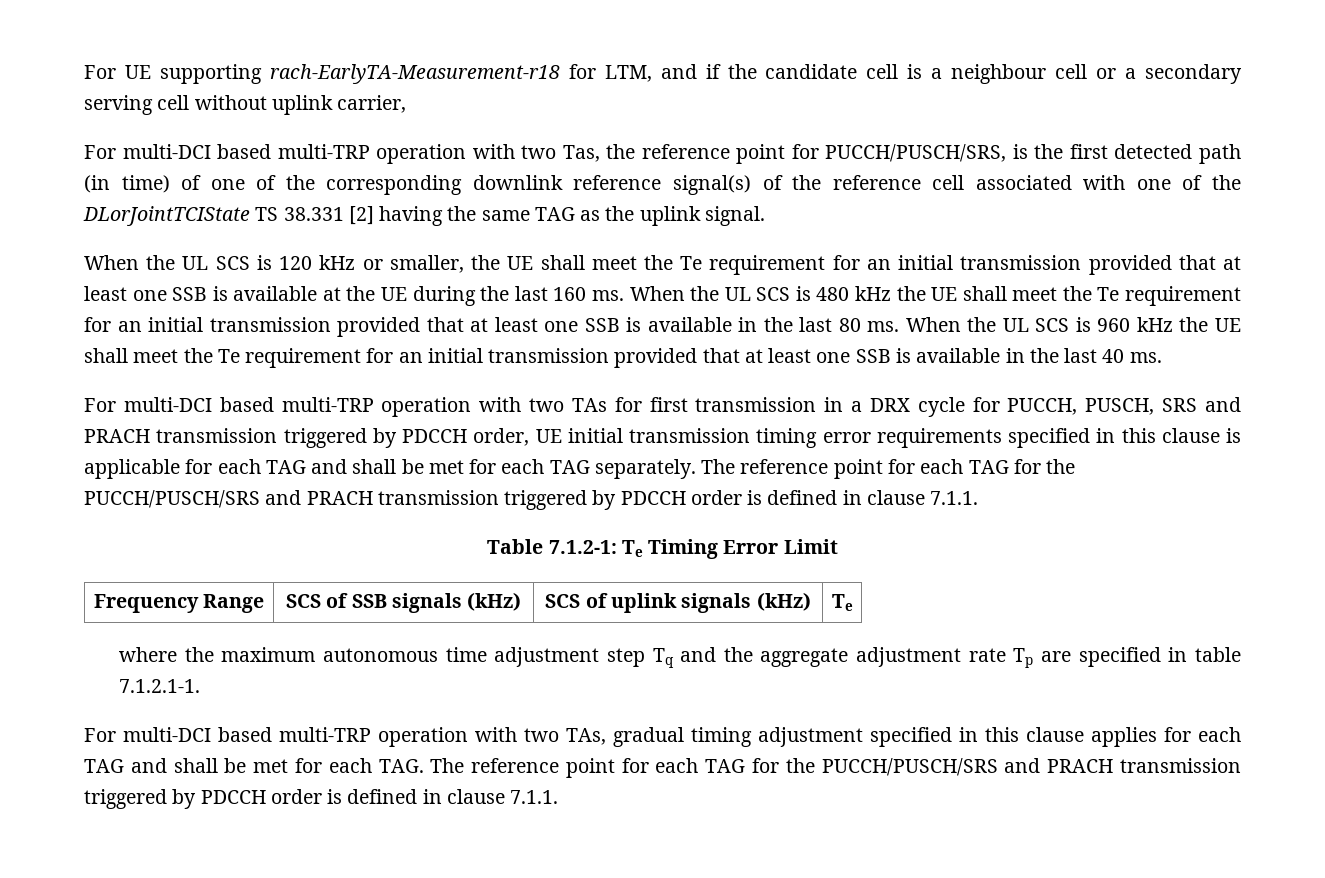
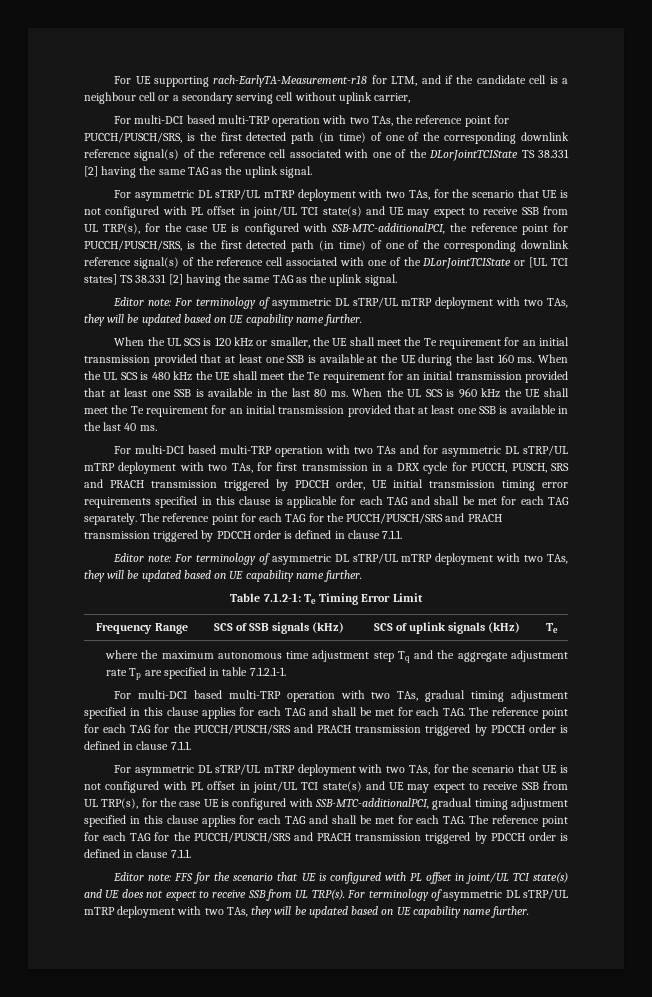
- For multi-DCI based multi-TRP operation with two Tas, the reference point for PUCCH/PUSCH/SRS, is the first detected path (in time) of one of the corresponding downlink reference signal(s) of the reference cell associated with one of the DLorJointTCIState TS 38.331 [2] having the same TAG as the uplink signal.
+ For multi-DCI based multi-TRP operation with two TAs, the reference point for PUCCH/PUSCH/SRS, is the first detected path (in time) of one of the corresponding downlink reference signal(s) of the reference cell associated with one of the DLorJointTCIState TS 38.331 [2] having the same TAG as the uplink signal.
+ For asymmetric DL sTRP/UL mTRP deployment with two TAs, for the scenario that UE is not configured with PL offset in joint/UL TCI state(s) and UE may expect to receive SSB from UL TRP(s), for the case UE is configured with SSB-MTC-additionalPCI, the reference point for PUCCH/PUSCH/SRS, is the first detected path (in time) of one of the corresponding downlink reference signal(s) of the reference cell associated with one of the DLorJointTCIState or [UL TCI states] TS 38.331 [2] having the same TAG as the uplink signal.
+ Editor note: For terminology of asymmetric DL sTRP/UL mTRP deployment with two TAs, they will be updated based on UE capability name further.
- For multi-DCI based multi-TRP operation with two TAs for first transmission in a DRX cycle for PUCCH, PUSCH, SRS and PRACH transmission triggered by PDCCH order, UE initial transmission timing error requirements specified in this clause is applicable for each TAG and shall be met for each TAG separately. The reference point for each TAG for the PUCCH/PUSCH/SRS and PRACH transmission triggered by PDCCH order is defined in clause 7.1.1.
+ For multi-DCI based multi-TRP operation with two TAs and for asymmetric DL sTRP/UL mTRP deployment with two TAs, for first transmission in a DRX cycle for PUCCH, PUSCH, SRS and PRACH transmission triggered by PDCCH order, UE initial transmission timing error requirements specified in this clause is applicable for each TAG and shall be met for each TAG separately. The reference point for each TAG for the PUCCH/PUSCH/SRS and PRACH transmission triggered by PDCCH order is defined in clause 7.1.1.
+ Editor note: For terminology of asymmetric DL sTRP/UL mTRP deployment with two TAs, they will be updated based on UE capability name further.
+ For asymmetric DL sTRP/UL mTRP deployment with two TAs, for the scenario that UE is not configured with PL offset in joint/UL TCI state(s) and UE may expect to receive SSB from UL TRP(s), for the case UE is configured with SSB-MTC-additionalPCI, gradual timing adjustment specified in this clause applies for each TAG and shall be met for each TAG. The reference point for each TAG for the PUCCH/PUSCH/SRS and PRACH transmission triggered by PDCCH order is defined in clause 7.1.1.
+ Editor note: FFS for the scenario that UE is configured with PL offset in joint/UL TCI state(s) and UE does not expect to receive SSB from UL TRP(s). For terminology of asymmetric DL sTRP/UL mTRP deployment with two TAs, they will be updated based on UE capability name further.

